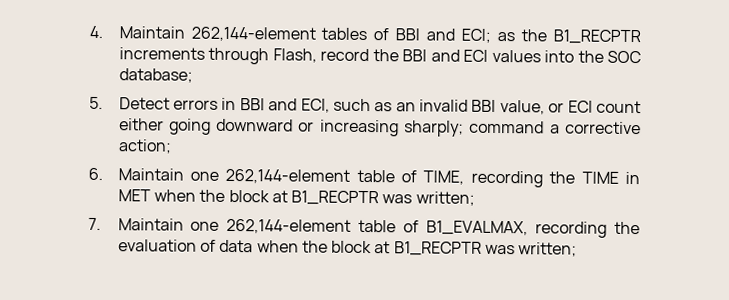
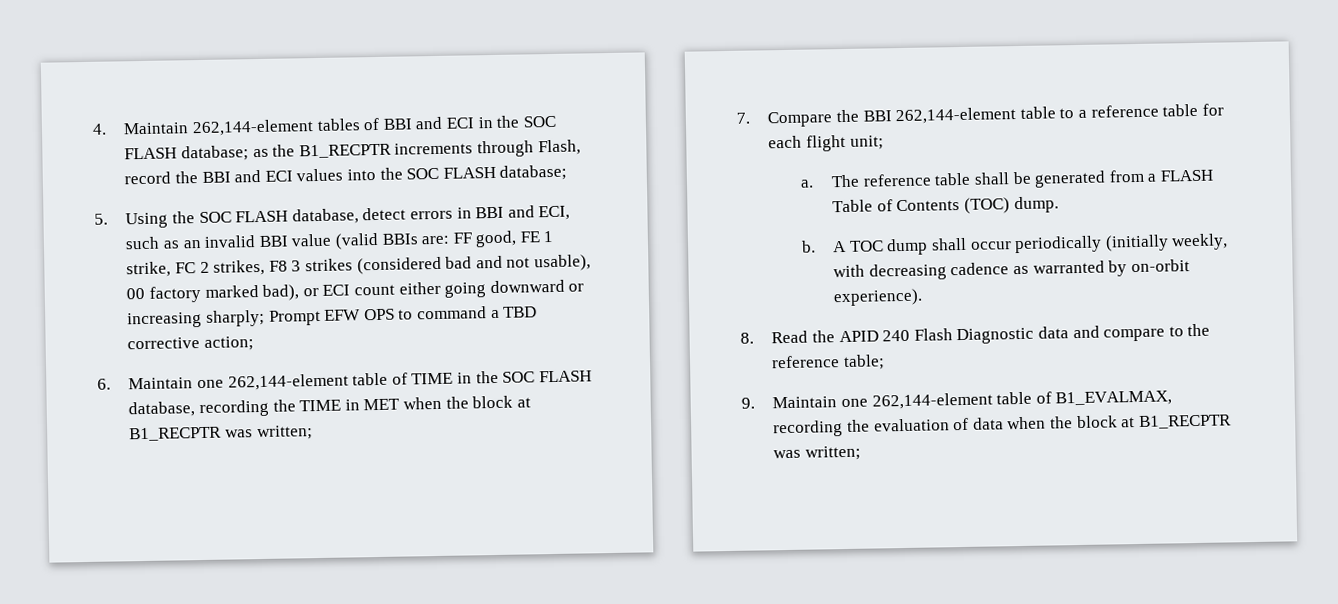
- 4. Maintain 262,144-element tables of BBI and ECI; as the B1_RECPTR increments through Flash, record the BBI and ECI values into the SOC database;
+ 4. Maintain 262,144-element tables of BBI and ECI in the SOC FLASH database; as the B1_RECPTR increments through Flash, record the BBI and ECI values into the SOC FLASH database;
- 5. Detect errors in BBI and ECI, such as an invalid BBI value, or ECI count either going downward or increasing sharply; command a corrective action;
+ 5. Using the SOC FLASH database, detect errors in BBI and ECI, such as an invalid BBI value (valid BBIs are: FF good, FE 1 strike, FC 2 strikes, F8 3 strikes (considered bad and not usable), 00 factory marked bad), or ECI count either going downward or increasing sharply; Prompt EFW OPS to command a TBD corrective action;
- 6. Maintain one 262,144-element table of TIME, recording the TIME in MET when the block at B1_RECPTR was written;
+ 6. Maintain one 262,144-element table of TIME in the SOC FLASH database, recording the TIME in MET when the block at B1_RECPTR was written;
- 7. Maintain one 262,144-element table of B1_EVALMAX, recording the evaluation of data when the block at B1_RECPTR was written;
+ 7. Compare the BBI 262,144-element table to a reference table for each flight unit;
+ a. The reference table shall be generated from a FLASH Table of Contents (TOC) dump.
+ b. A TOC dump shall occur periodically (initially weekly, with decreasing cadence as warranted by on-orbit experience).
+ 8. Read the APID 240 Flash Diagnostic data and compare to the reference table;
+ 9. Maintain one 262,144-element table of B1_EVALMAX, recording the evaluation of data when the block at B1_RECPTR was written;

